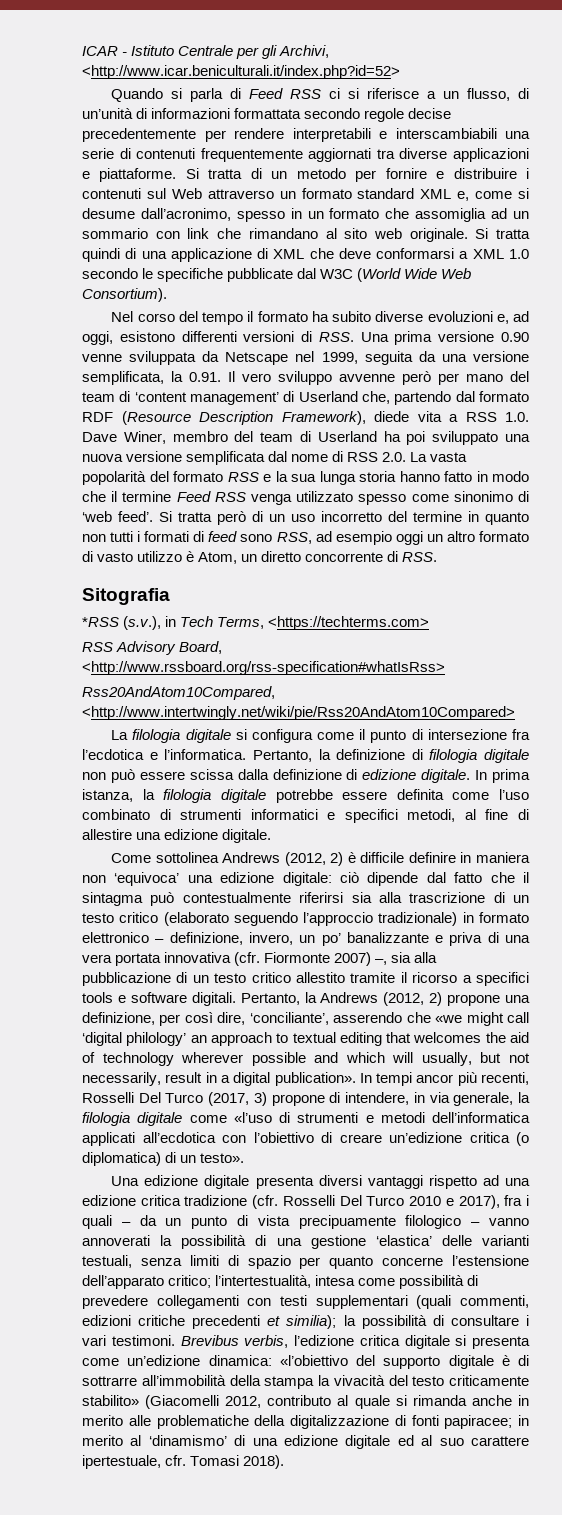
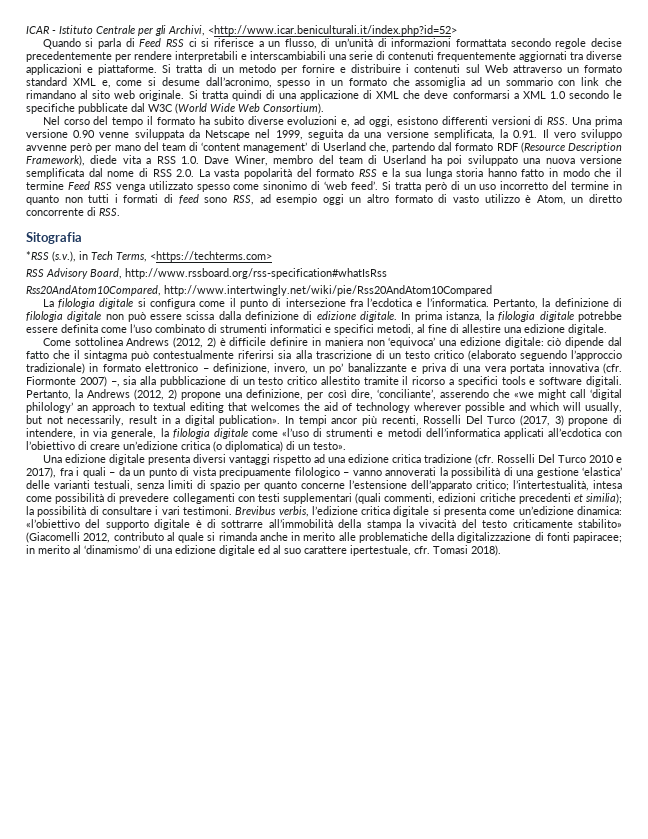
- RSS Advisory Board, <http://www.rssboard.org/rss-specification#whatIsRss>
+ RSS Advisory Board, http://www.rssboard.org/rss-specification#whatIsRss
- Rss20AndAtom10Compared, <http://www.intertwingly.net/wiki/pie/Rss20AndAtom10Compared>
+ Rss20AndAtom10Compared, http://www.intertwingly.net/wiki/pie/Rss20AndAtom10Compared

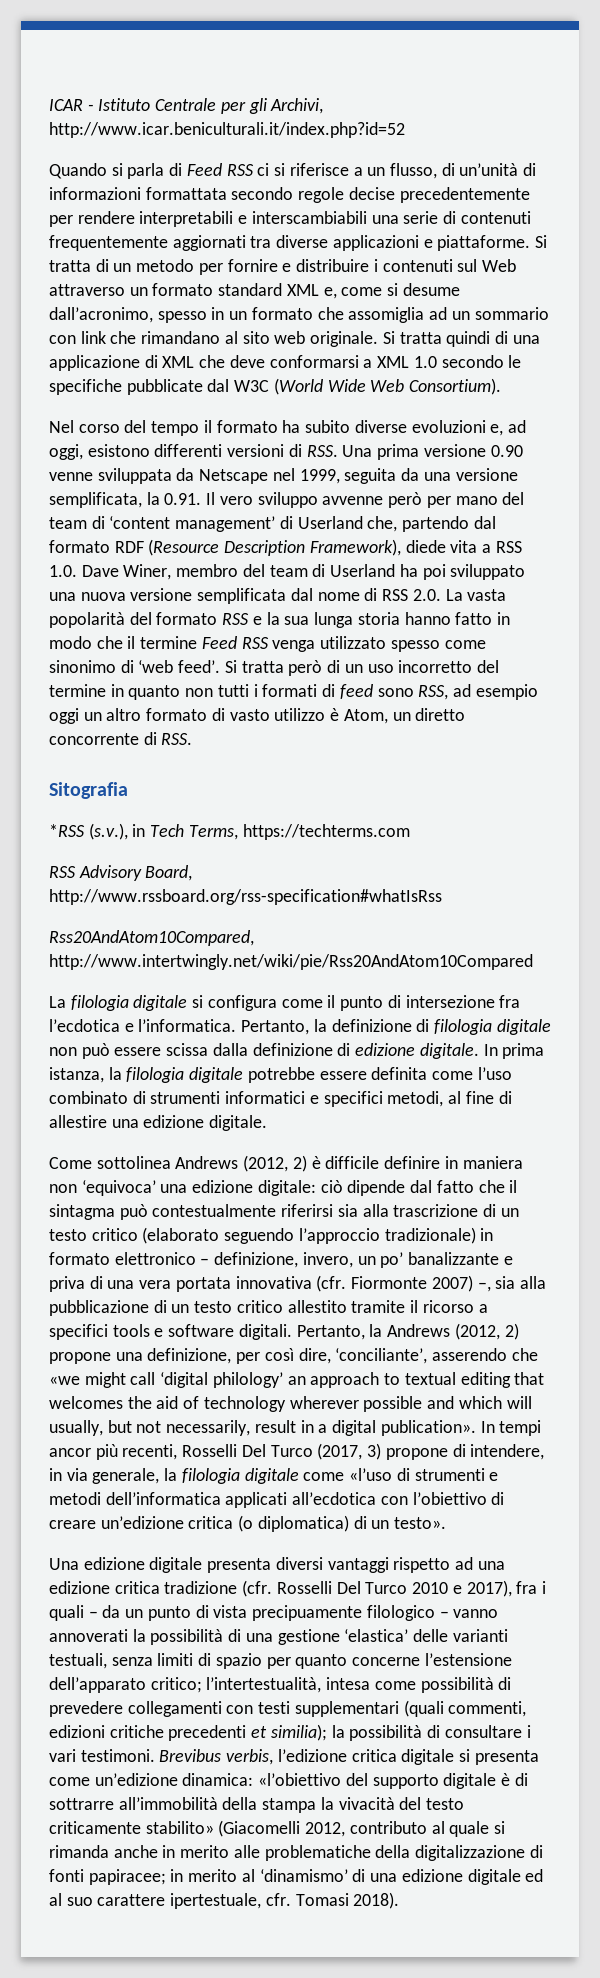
- ICAR - Istituto Centrale per gli Archivi, <http://www.icar.beniculturali.it/index.php?id=52>
+ ICAR - Istituto Centrale per gli Archivi, http://www.icar.beniculturali.it/index.php?id=52
- *RSS (s.v.), in Tech Terms, <https://techterms.com>
+ *RSS (s.v.), in Tech Terms, https://techterms.com

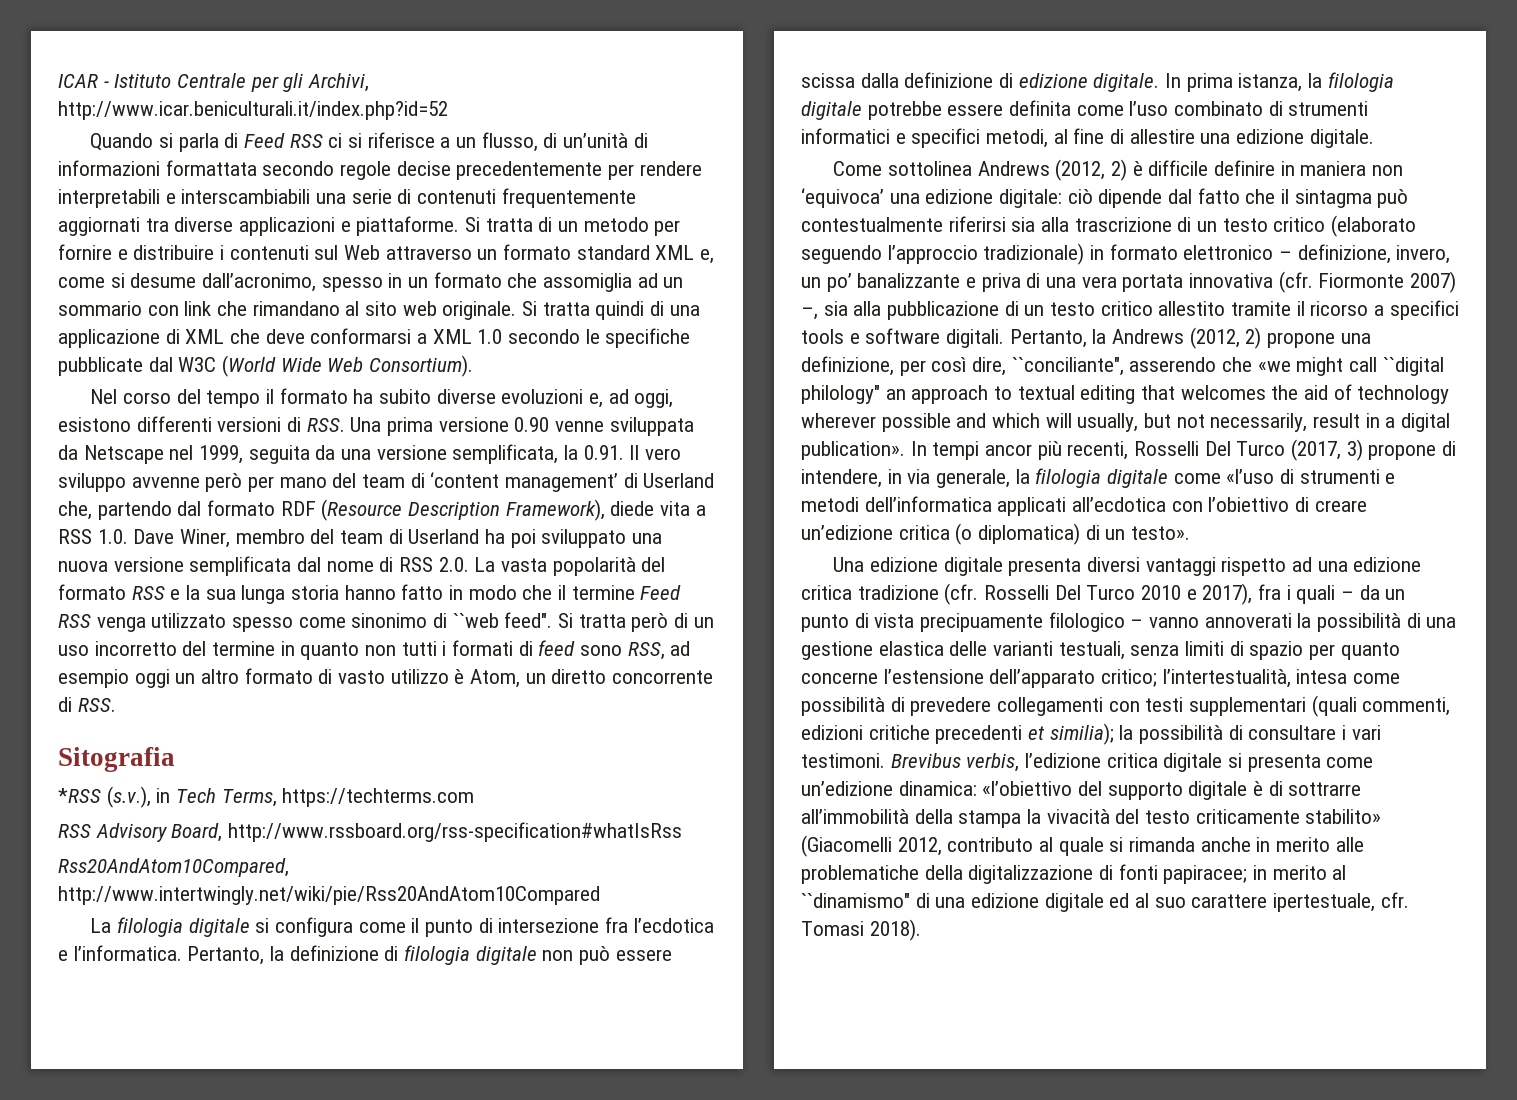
- Nel corso del tempo il formato ha subito diverse evoluzioni e, ad oggi, esistono differenti versioni di RSS. Una prima versione 0.90 venne sviluppata da Netscape nel 1999, seguita da una versione semplificata, la 0.91. Il vero sviluppo avvenne però per mano del team di ‘content management’ di Userland che, partendo dal formato RDF (Resource Description Framework), diede vita a RSS 1.0. Dave Winer, membro del team di Userland ha poi sviluppato una nuova versione semplificata dal nome di RSS 2.0. La vasta popolarità del formato RSS e la sua lunga storia hanno fatto in modo che il termine Feed RSS venga utilizzato spesso come sinonimo di ‘web feed’.
+ Nel corso del tempo il formato ha subito diverse evoluzioni e, ad oggi, esistono differenti versioni di RSS. Una prima versione 0.90 venne sviluppata da Netscape nel 1999, seguita da una versione semplificata, la 0.91. Il vero sviluppo avvenne però per mano del team di ‘content management’ di Userland che, partendo dal formato RDF (Resource Description Framework), diede vita a RSS 1.0. Dave Winer, membro del team di Userland ha poi sviluppato una nuova versione semplificata dal nome di RSS 2.0. La vasta popolarità del formato RSS e la sua lunga storia hanno fatto in modo che il termine Feed RSS venga utilizzato spesso come sinonimo di ``web feed".
- Pertanto, la Andrews (2012, 2) propone una definizione, per così dire, ‘conciliante’, asserendo che «we might call ‘digital philology’ an approach to textual editing that welcomes the aid of technology wherever possible and which will usually, but not necessarily, result in a digital publication».
+ Pertanto, la Andrews (2012, 2) propone una definizione, per così dire, ``conciliante", asserendo che «we might call ``digital philology" an approach to textual editing that welcomes the aid of technology wherever possible and which will usually, but not necessarily, result in a digital publication».
- Rosselli Del Turco 2010 e 2017), fra i quali – da un punto di vista precipuamente filologico – vanno annoverati la possibilità di una gestione ‘elastica’ delle varianti testuali, senza limiti di spazio per quanto concerne l’estensione dell’apparato critico;
+ Rosselli Del Turco 2010 e 2017), fra i quali – da un punto di vista precipuamente filologico – vanno annoverati la possibilità di una gestione elastica delle varianti testuali, senza limiti di spazio per quanto concerne l’estensione dell’apparato critico;
- Brevibus verbis, l’edizione critica digitale si presenta come un’edizione dinamica: «l’obiettivo del supporto digitale è di sottrarre all’immobilità della stampa la vivacità del testo criticamente stabilito» (Giacomelli 2012, contributo al quale si rimanda anche in merito alle problematiche della digitalizzazione di fonti papiracee; in merito al ‘dinamismo’ di una edizione digitale ed al suo carattere ipertestuale, cfr.
+ Brevibus verbis, l’edizione critica digitale si presenta come un’edizione dinamica: «l’obiettivo del supporto digitale è di sottrarre all’immobilità della stampa la vivacità del testo criticamente stabilito» (Giacomelli 2012, contributo al quale si rimanda anche in merito alle problematiche della digitalizzazione di fonti papiracee; in merito al ``dinamismo" di una edizione digitale ed al suo carattere ipertestuale, cfr.

